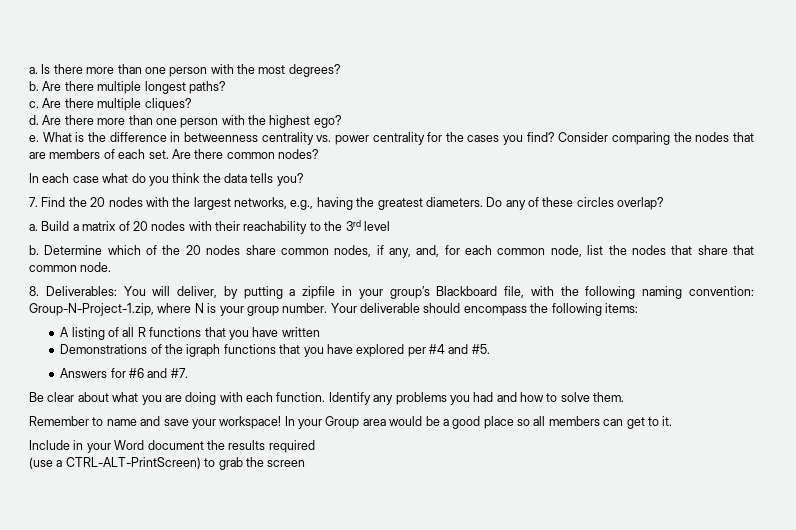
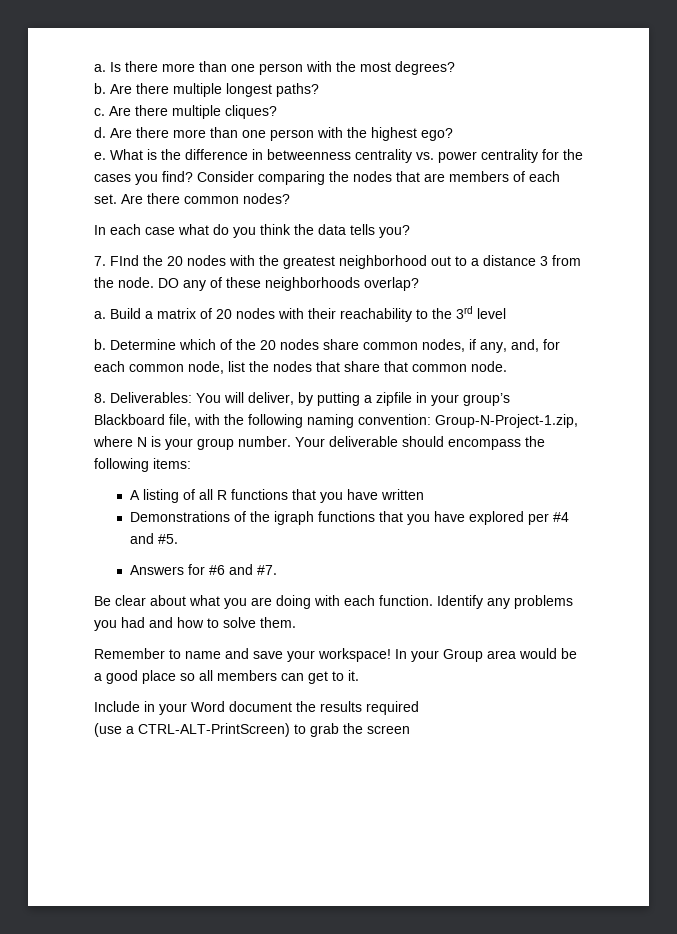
- 7. Find the 20 nodes with the largest networks, e.g., having the greatest diameters. Do any of these circles overlap?
+ 7. FInd the 20 nodes with the greatest neighborhood out to a distance 3 from the node. DO any of these neighborhoods overlap?

